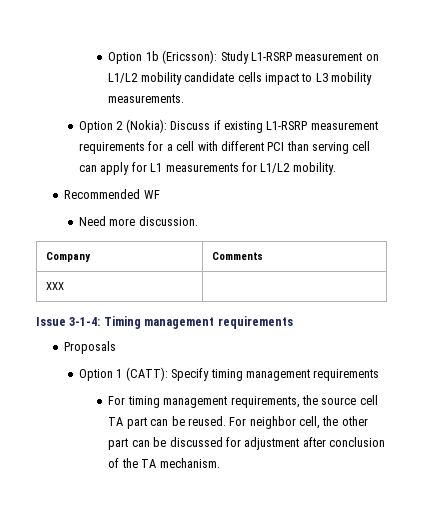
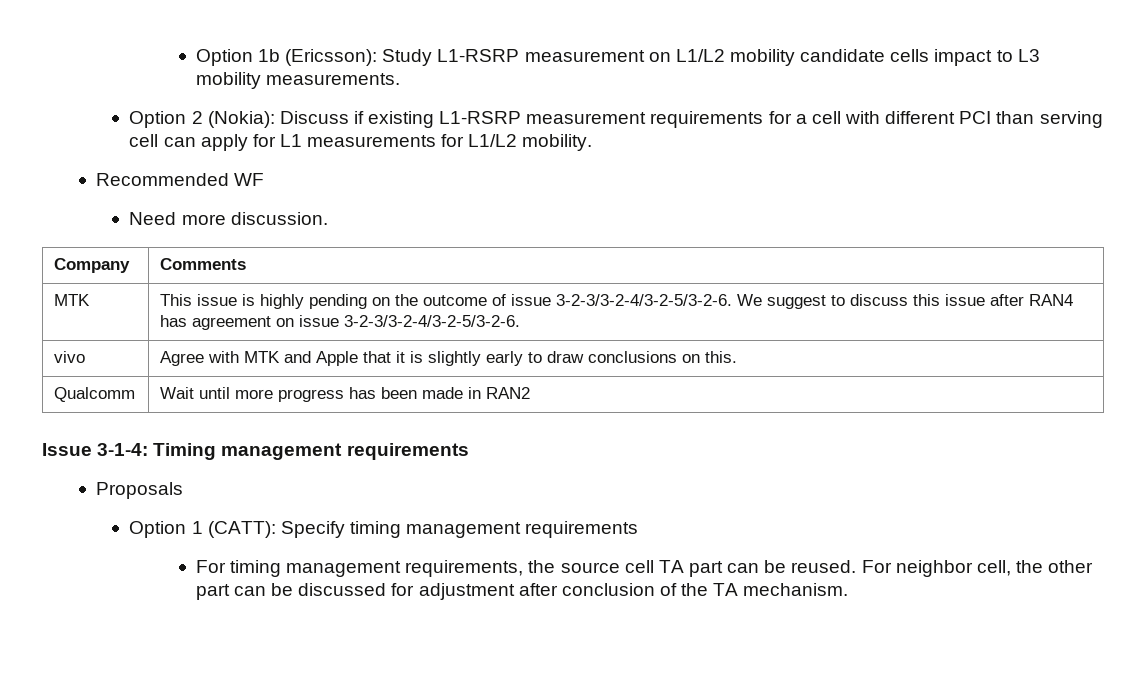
- XXX |
+ MTK | This issue is highly pending on the outcome of issue 3-2-3/3-2-4/3-2-5/3-2-6. We suggest to discuss this issue after RAN4 has agreement on issue 3-2-3/3-2-4/3-2-5/3-2-6.
+ vivo | Agree with MTK and Apple that it is slightly early to draw conclusions on this.
+ Qualcomm | Wait until more progress has been made in RAN2

